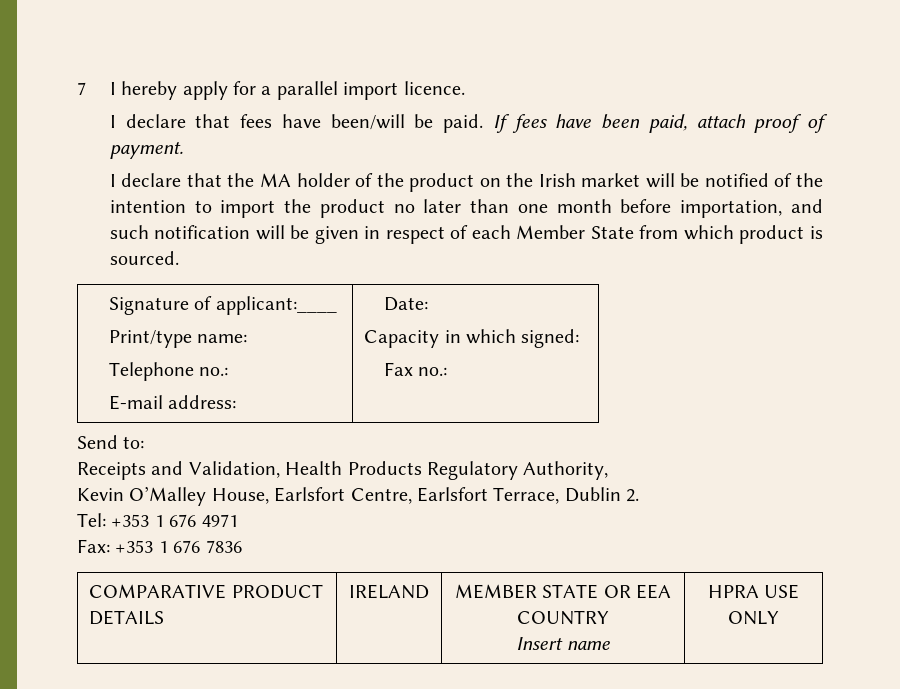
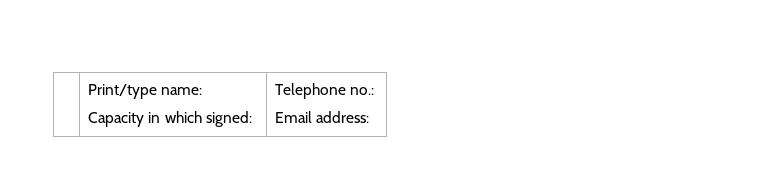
- 7 I hereby apply for a parallel import licence.
- I declare that fees have been/will be paid. If fees have been paid, attach proof of payment.
- I declare that the MA holder of the product on the Irish market will be notified of the intention to import the product no later than one month before importation, and such notification will be given in respect of each Member State from which product is sourced.
- Signature of applicant:____
- Print/type name:
- Telephone no.:
- E-mail address: | Date:
- Capacity in which signed:
- Fax no.:
- Send to:
- Receipts and Validation, Health Products Regulatory Authority,
- Kevin O’Malley House, Earlsfort Centre, Earlsfort Terrace, Dublin 2.
- Tel: +353 1 676 4971
- Fax: +353 1 676 7836
- COMPARATIVE PRODUCT DETAILS | IRELAND | MEMBER STATE OR EEA COUNTRY
- Insert name | HPRA USE ONLY
+ | Print/type name:
+ Capacity in which signed: | Telephone no.:
+ Email address:

